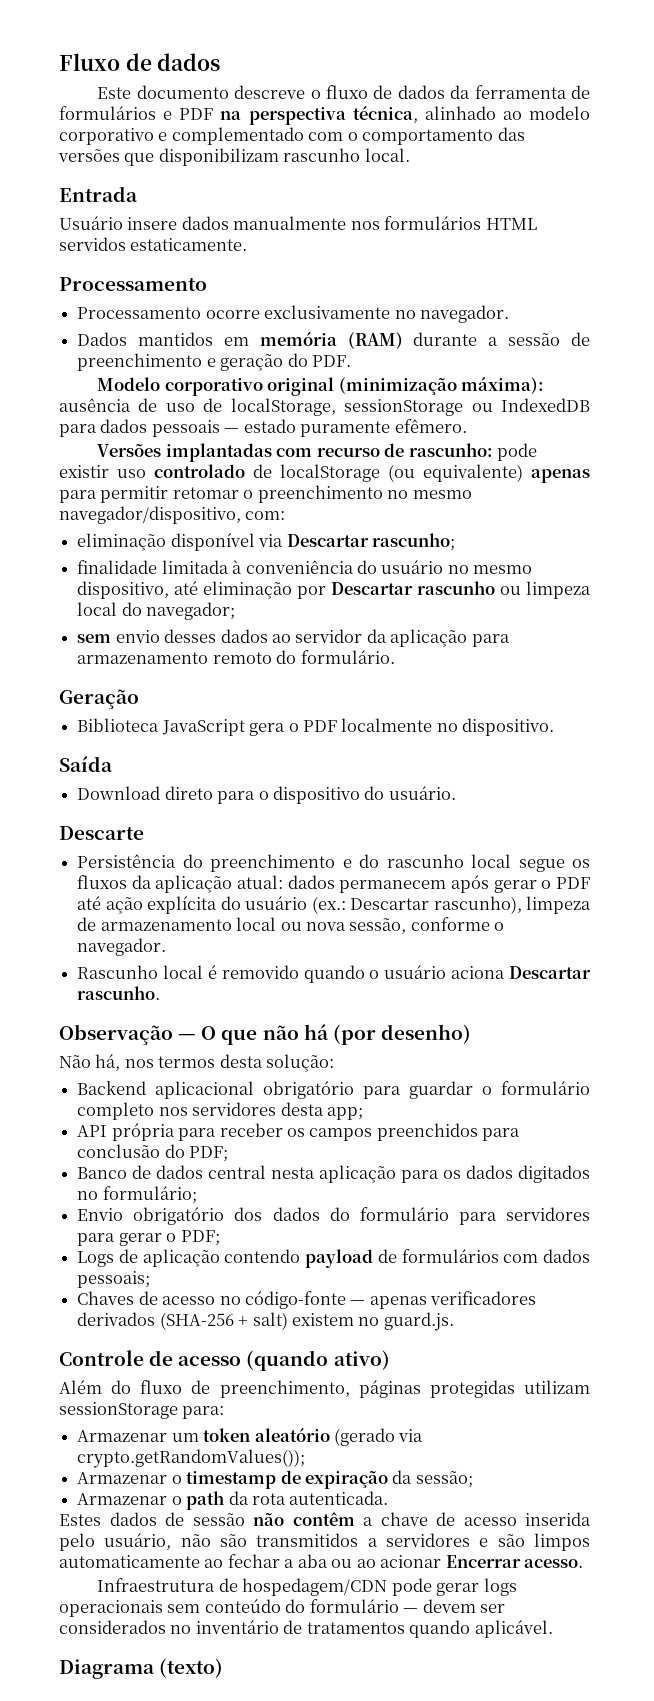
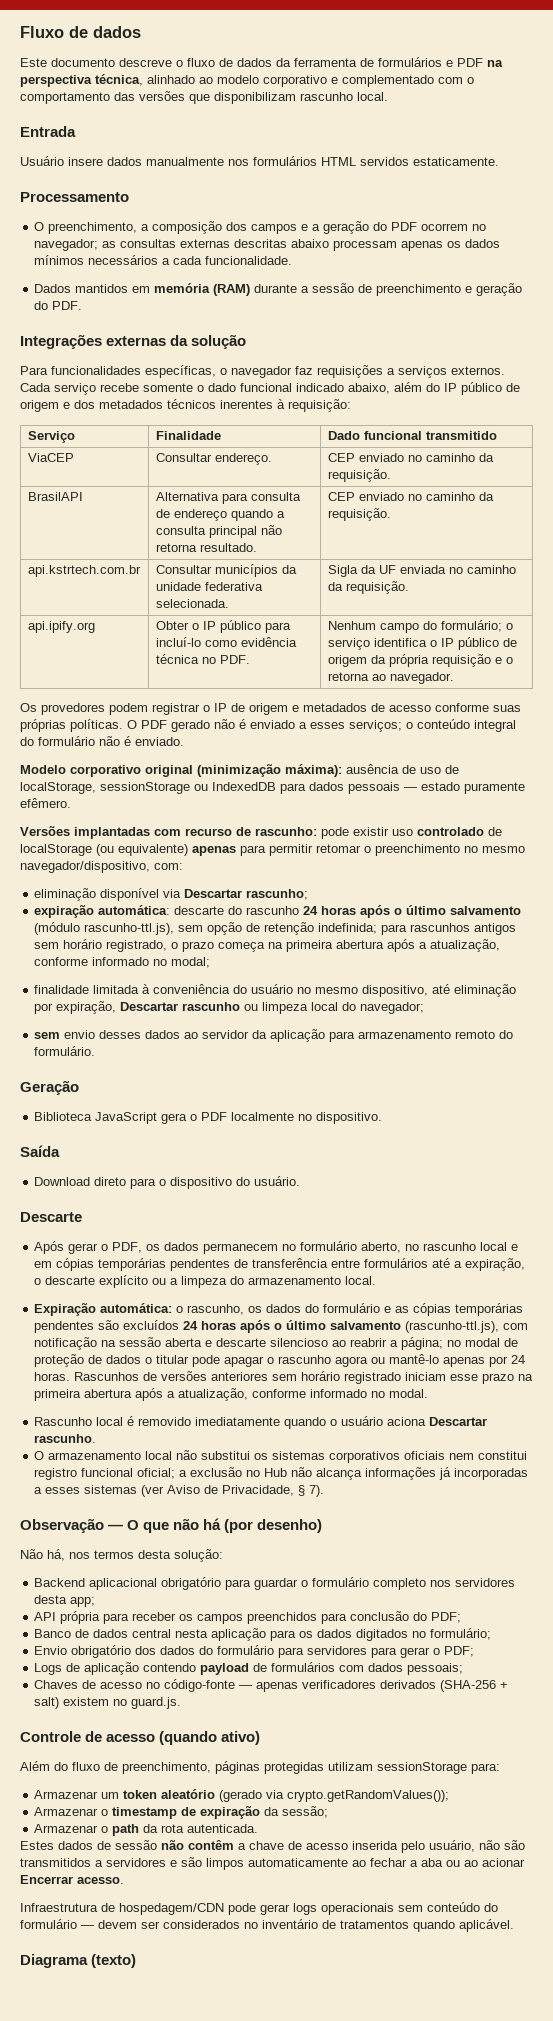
- Processamento ocorre exclusivamente no navegador.
+ O preenchimento, a composição dos campos e a geração do PDF ocorrem no navegador; as consultas externas descritas abaixo processam apenas os dados mínimos necessários a cada funcionalidade.
+ Integrações externas da solução
+ Para funcionalidades específicas, o navegador faz requisições a serviços externos. Cada serviço recebe somente o dado funcional indicado abaixo, além do IP público de origem e dos metadados técnicos inerentes à requisição:
+ Serviço | Finalidade | Dado funcional transmitido
+ ViaCEP | Consultar endereço. | CEP enviado no caminho da requisição.
+ BrasilAPI | Alternativa para consulta de endereço quando a consulta principal não retorna resultado. | CEP enviado no caminho da requisição.
+ api.kstrtech.com.br | Consultar municípios da unidade federativa selecionada. | Sigla da UF enviada no caminho da requisição.
+ api.ipify.org | Obter o IP público para incluí-lo como evidência técnica no PDF. | Nenhum campo do formulário; o serviço identifica o IP público de origem da própria requisição e o retorna ao navegador.
+ Os provedores podem registrar o IP de origem e metadados de acesso conforme suas próprias políticas. O PDF gerado não é enviado a esses serviços; o conteúdo integral do formulário não é enviado.
+ expiração automática: descarte do rascunho 24 horas após o último salvamento (módulo rascunho-ttl.js), sem opção de retenção indefinida; para rascunhos antigos sem horário registrado, o prazo começa na primeira abertura após a atualização, conforme informado no modal;
- finalidade limitada à conveniência do usuário no mesmo dispositivo, até eliminação por Descartar rascunho ou limpeza local do navegador;
+ finalidade limitada à conveniência do usuário no mesmo dispositivo, até eliminação por expiração, Descartar rascunho ou limpeza local do navegador;
- Persistência do preenchimento e do rascunho local segue os fluxos da aplicação atual: dados permanecem após gerar o PDF até ação explícita do usuário (ex.: Descartar rascunho), limpeza de armazenamento local ou nova sessão, conforme o navegador.
+ Após gerar o PDF, os dados permanecem no formulário aberto, no rascunho local e em cópias temporárias pendentes de transferência entre formulários até a expiração, o descarte explícito ou a limpeza do armazenamento local.
+ Expiração automática: o rascunho, os dados do formulário e as cópias temporárias pendentes são excluídos 24 horas após o último salvamento (rascunho-ttl.js), com notificação na sessão aberta e descarte silencioso ao reabrir a página; no modal de proteção de dados o titular pode apagar o rascunho agora ou mantê-lo apenas por 24 horas. Rascunhos de versões anteriores sem horário registrado iniciam esse prazo na primeira abertura após a atualização, conforme informado no modal.
- Rascunho local é removido quando o usuário aciona Descartar rascunho.
+ Rascunho local é removido imediatamente quando o usuário aciona Descartar rascunho.
+ O armazenamento local não substitui os sistemas corporativos oficiais nem constitui registro funcional oficial; a exclusão no Hub não alcança informações já incorporadas a esses sistemas (ver Aviso de Privacidade, § 7).

